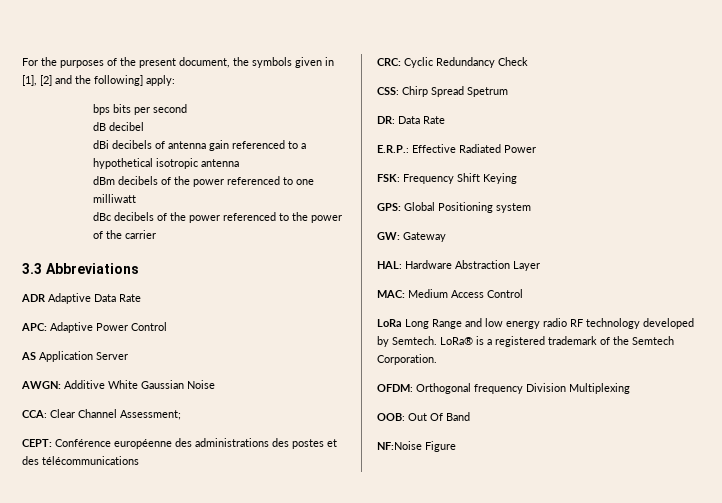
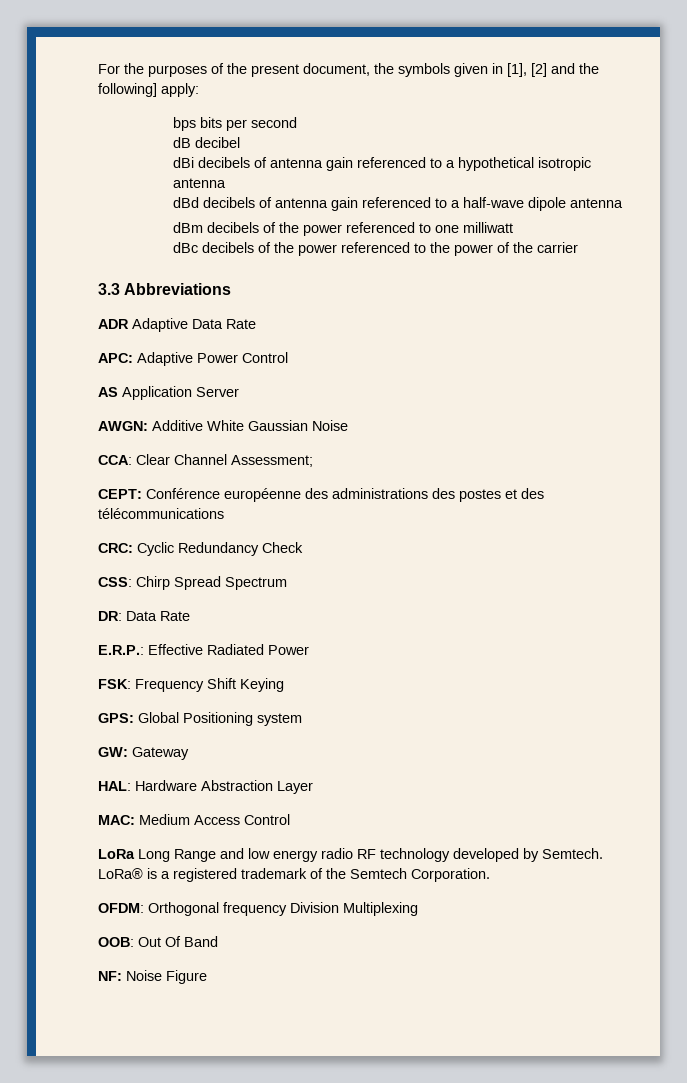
+ dBd decibels of antenna gain referenced to a half-wave dipole antenna
- CSS: Chirp Spread Spetrum
+ CSS: Chirp Spread Spectrum
- NF:Noise Figure
+ NF: Noise Figure

